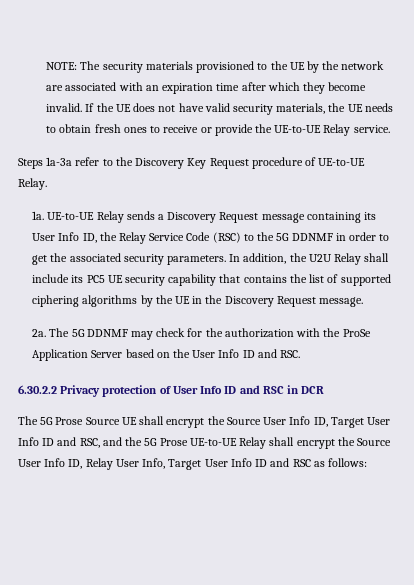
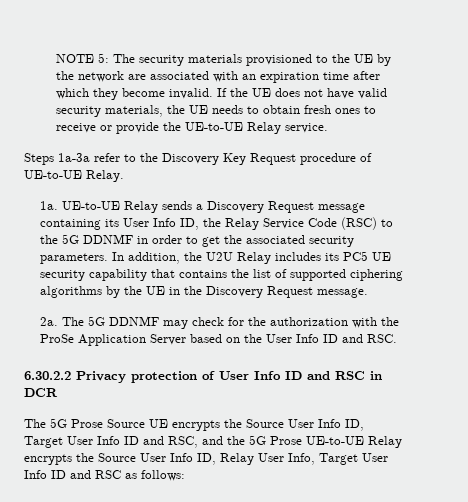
- NOTE: The security materials provisioned to the UE by the network are associated with an expiration time after which they become invalid.
+ NOTE 5: The security materials provisioned to the UE by the network are associated with an expiration time after which they become invalid.
- In addition, the U2U Relay shall include its PC5 UE security capability that contains the list of supported ciphering algorithms by the UE in the Discovery Request message.
+ In addition, the U2U Relay includes its PC5 UE security capability that contains the list of supported ciphering algorithms by the UE in the Discovery Request message.
- The 5G Prose Source UE shall encrypt the Source User Info ID, Target User Info ID and RSC, and the 5G Prose UE-to-UE Relay shall encrypt the Source User Info ID, Relay User Info, Target User Info ID and RSC as follows:
+ The 5G Prose Source UE encrypts the Source User Info ID, Target User Info ID and RSC, and the 5G Prose UE-to-UE Relay encrypts the Source User Info ID, Relay User Info, Target User Info ID and RSC as follows:

